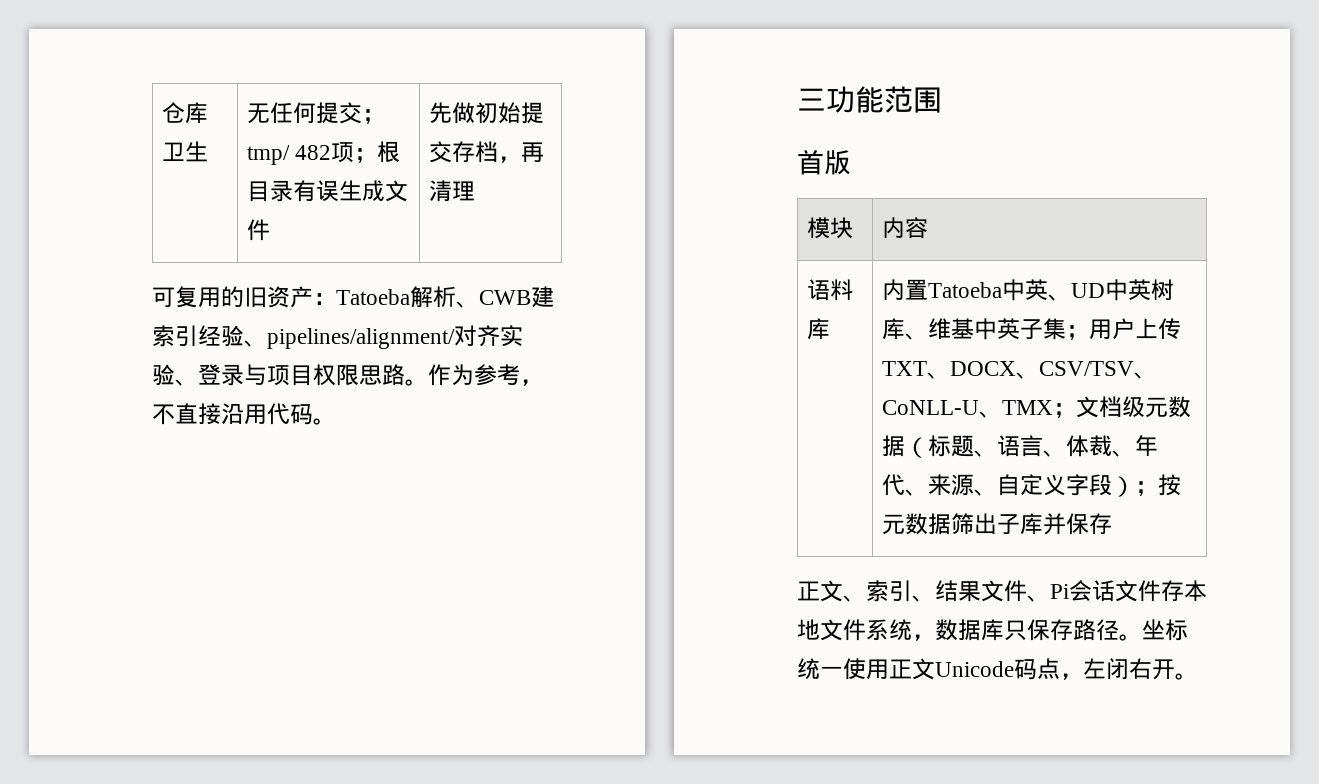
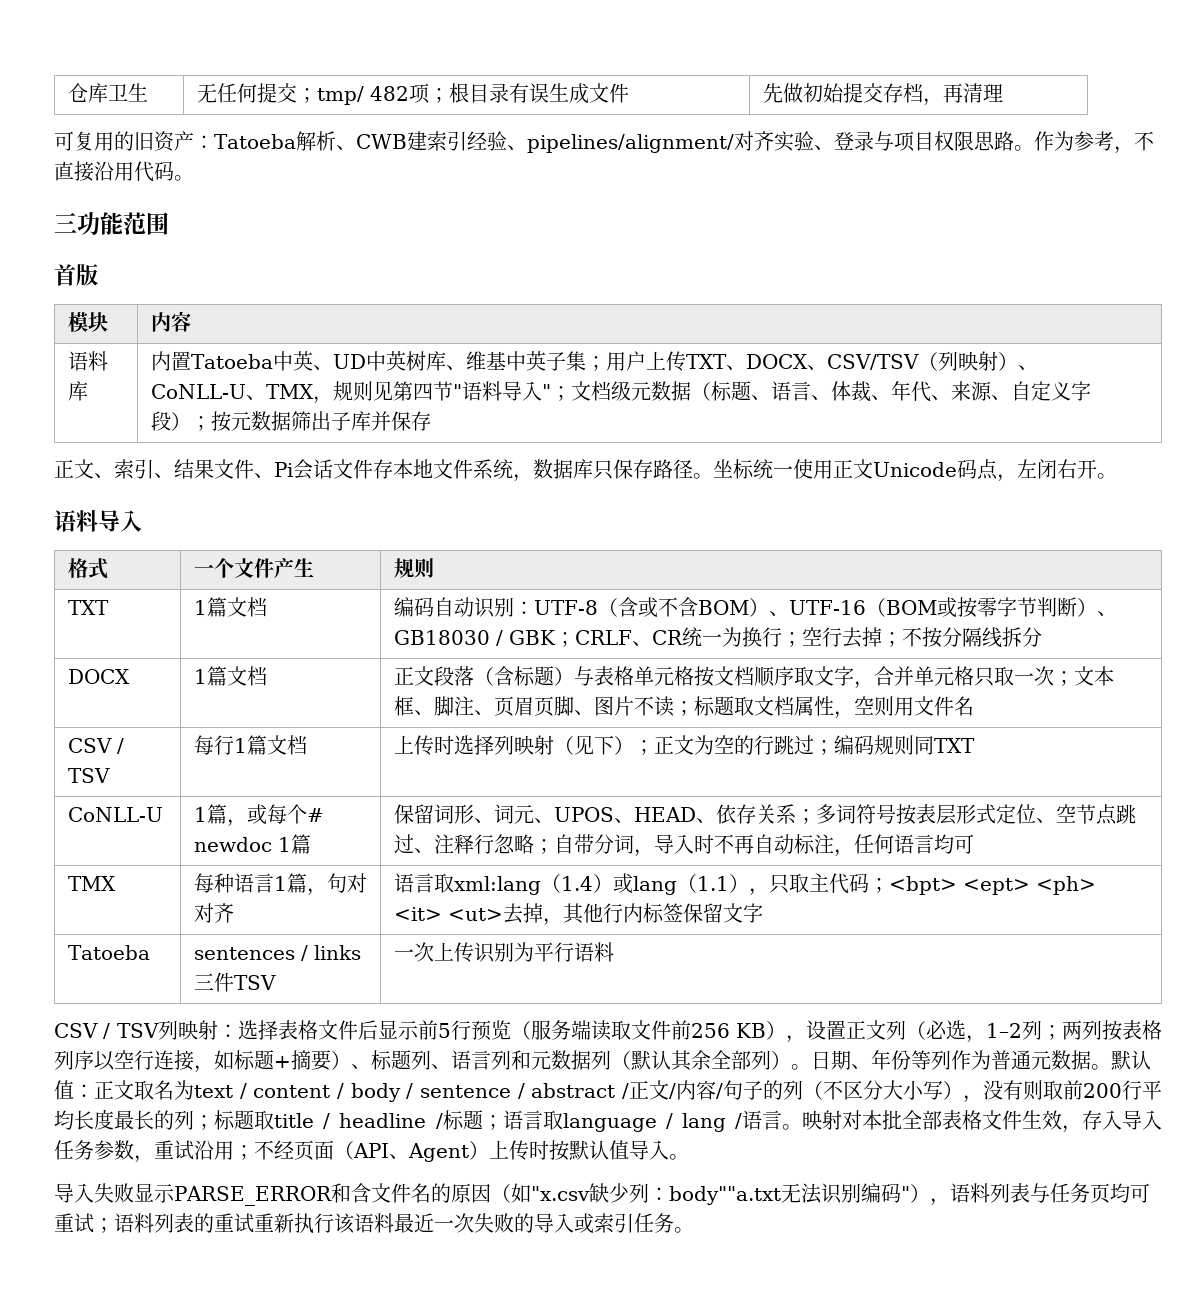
- 内置Tatoeba中英、UD中英树库、维基中英子集；用户上传TXT、DOCX、CSV/TSV、CoNLL-U、TMX；文档级元数据（标题、语言、体裁、年代、来源、自定义字段）；按元数据筛出子库并保存
+ 内置Tatoeba中英、UD中英树库、维基中英子集；用户上传TXT、DOCX、CSV/TSV（列映射）、CoNLL-U、TMX，规则见第四节"语料导入"；文档级元数据（标题、语言、体裁、年代、来源、自定义字段）；按元数据筛出子库并保存
  坐标统一使用正文Unicode码点，左闭右开。
+ 语料导入
+ 格式 | 一个文件产生 | 规则
+ TXT | 1篇文档 | 编码自动识别：UTF-8（含或不含BOM）、UTF-16（BOM或按零字节判断）、GB18030 / GBK；CRLF、CR统一为换行；空行去掉；不按分隔线拆分
+ DOCX | 1篇文档 | 正文段落（含标题）与表格单元格按文档顺序取文字，合并单元格只取一次；文本框、脚注、页眉页脚、图片不读；标题取文档属性，空则用文件名
+ CSV / TSV | 每行1篇文档 | 上传时选择列映射（见下）；正文为空的行跳过；编码规则同TXT
+ CoNLL-U | 1篇，或每个# newdoc 1篇 | 保留词形、词元、UPOS、HEAD、依存关系；多词符号按表层形式定位、空节点跳过、注释行忽略；自带分词，导入时不再自动标注，任何语言均可
+ TMX | 每种语言1篇，句对对齐 | 语言取xml:lang（1.4）或lang（1.1），只取主代码；<bpt> <ept> <ph> <it> <ut>去掉，其他行内标签保留文字
+ Tatoeba | sentences / links三件TSV | 一次上传识别为平行语料
+ CSV / TSV列映射：选择表格文件后显示前5行预览（服务端读取文件前256 KB），设置正文列（必选，1–2列；两列按表格列序以空行连接，如标题+摘要）、标题列、语言列和元数据列（默认其余全部列）。日期、年份等列作为普通元数据。默认值：正文取名为text / content / body / sentence / abstract /正文/内容/句子的列（不区分大小写），没有则取前200行平均长度最长的列；标题取title / headline /标题；语言取language / lang /语言。映射对本批全部表格文件生效，存入导入任务参数，重试沿用；不经页面（API、Agent）上传时按默认值导入。
+ 导入失败显示PARSE_ERROR和含文件名的原因（如"x.csv缺少列：body""a.txt无法识别编码"），语料列表与任务页均可重试；语料列表的重试重新执行该语料最近一次失败的导入或索引任务。

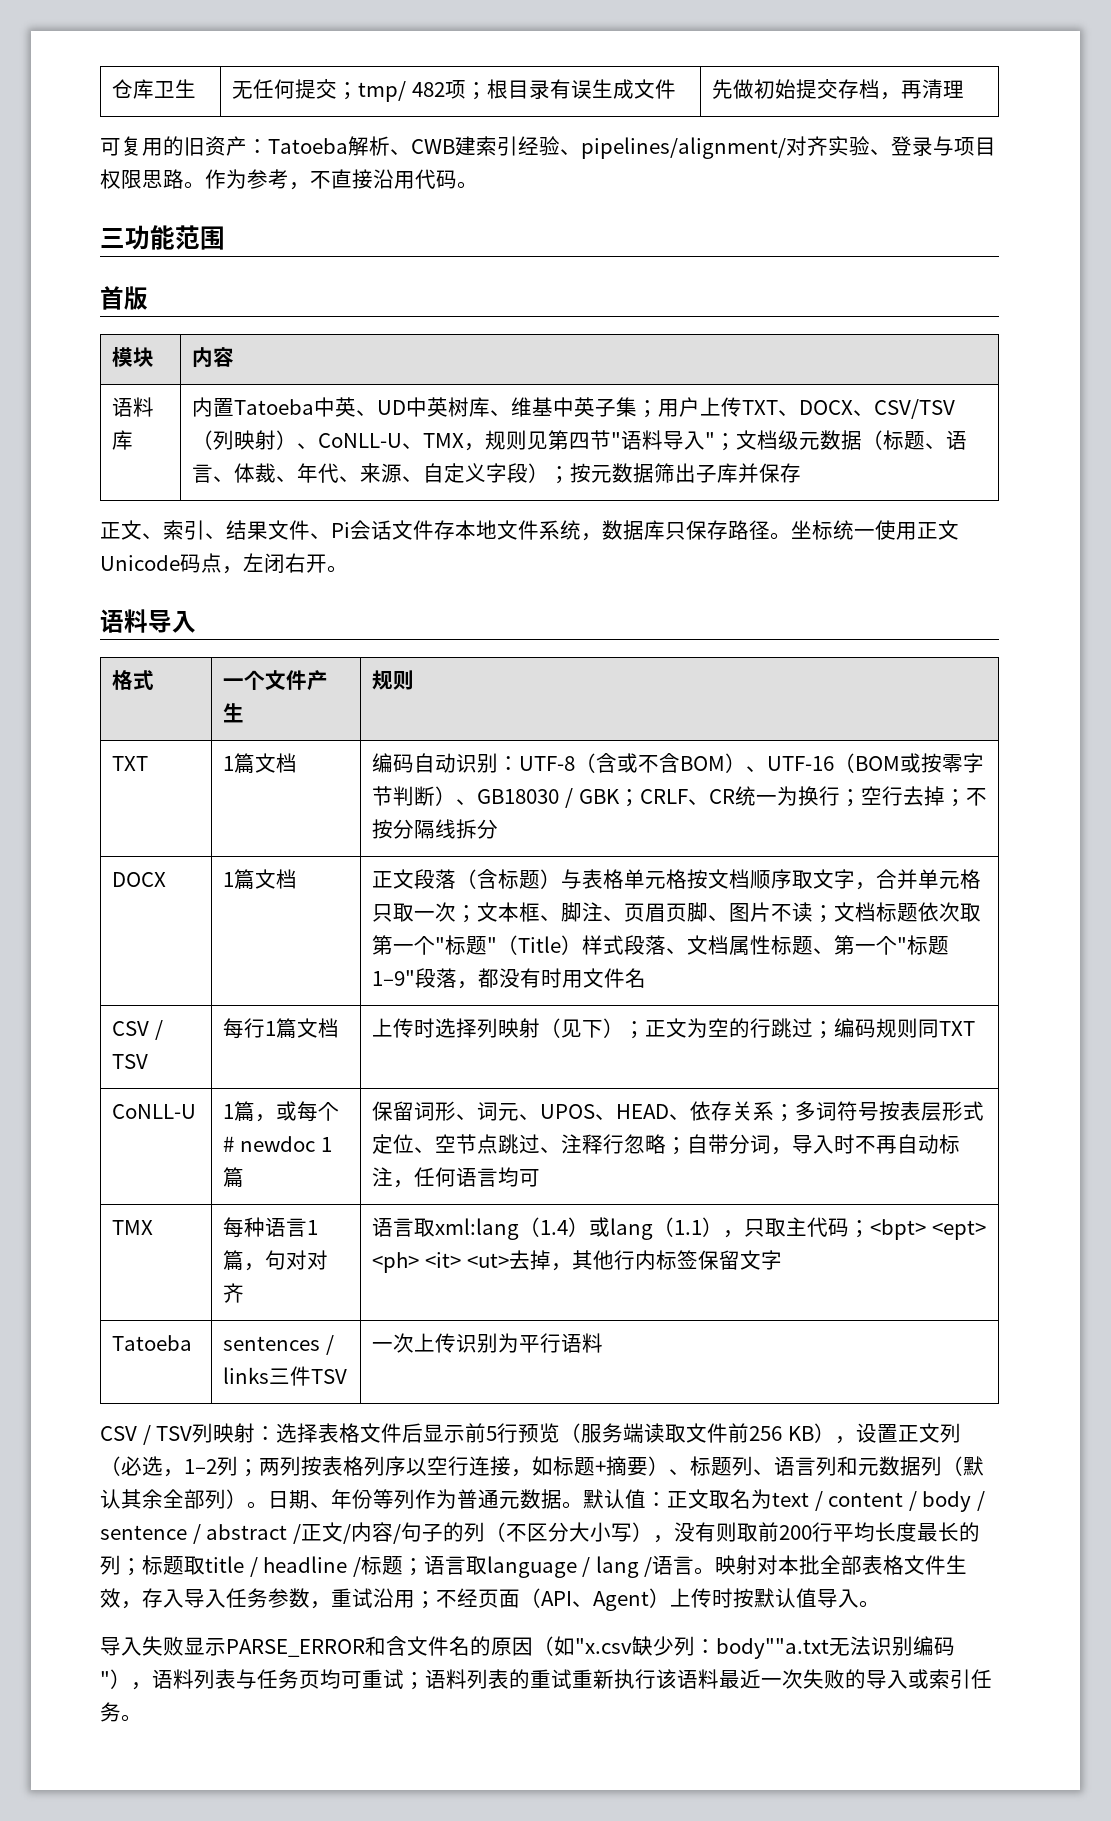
- 正文段落（含标题）与表格单元格按文档顺序取文字，合并单元格只取一次；文本框、脚注、页眉页脚、图片不读；标题取文档属性，空则用文件名
+ 正文段落（含标题）与表格单元格按文档顺序取文字，合并单元格只取一次；文本框、脚注、页眉页脚、图片不读；文档标题依次取第一个"标题"（Title）样式段落、文档属性标题、第一个"标题1–9"段落，都没有时用文件名

